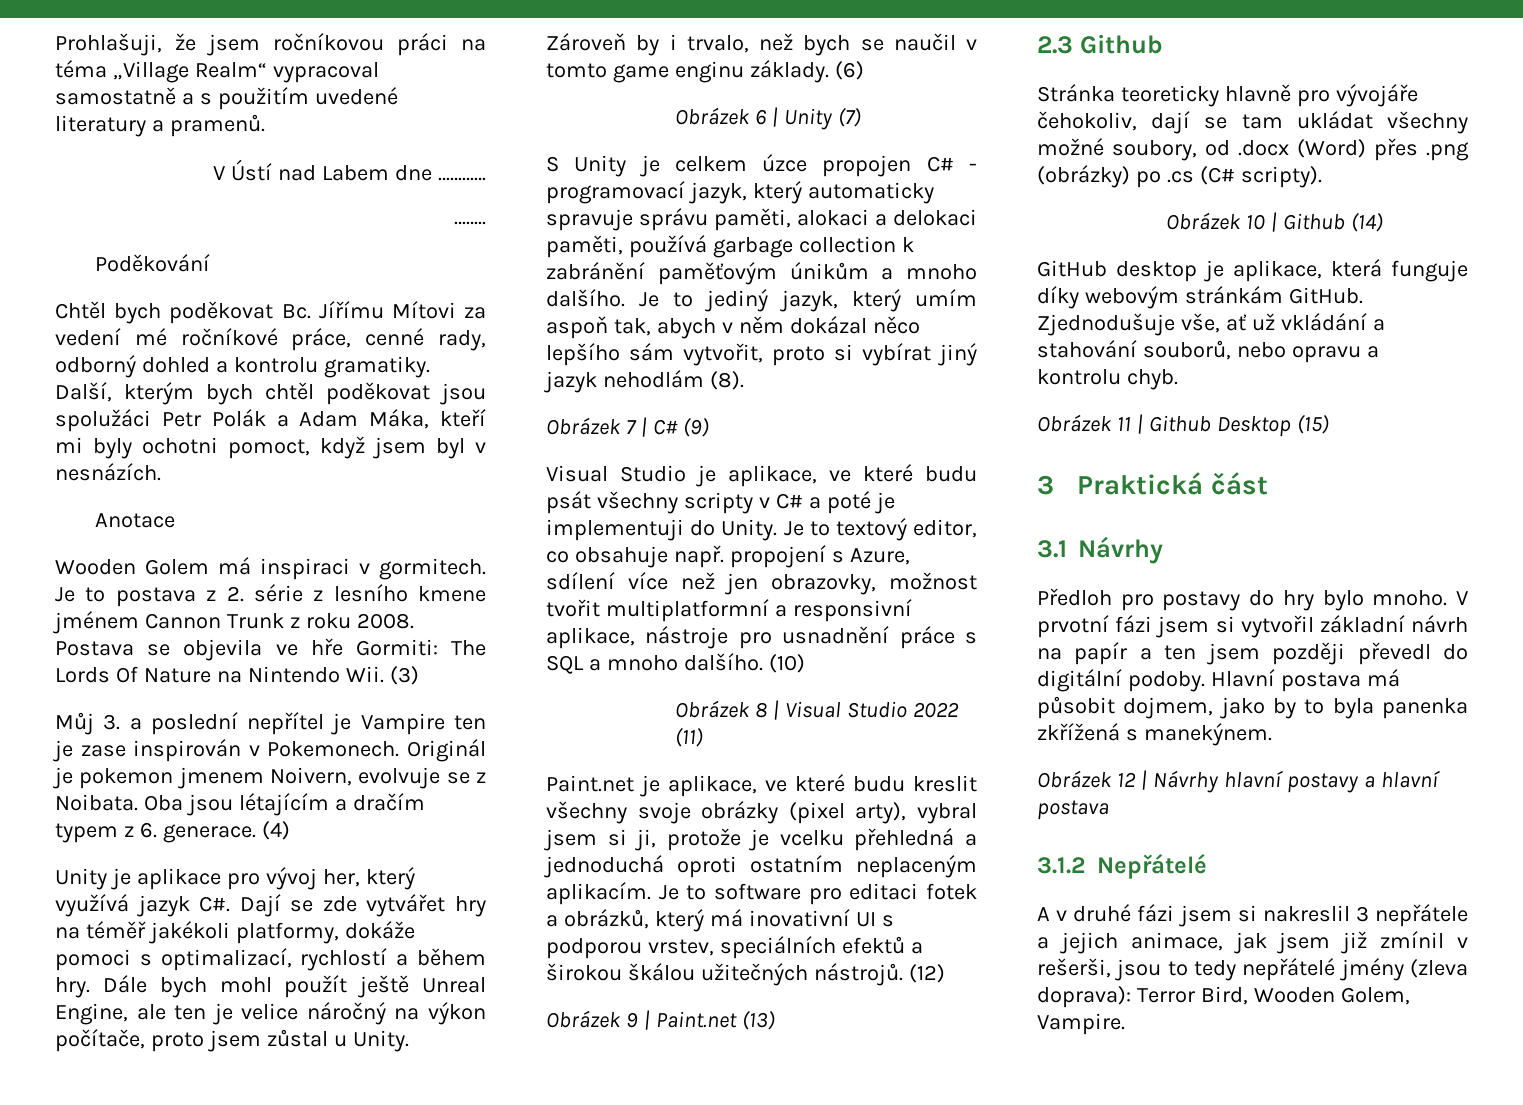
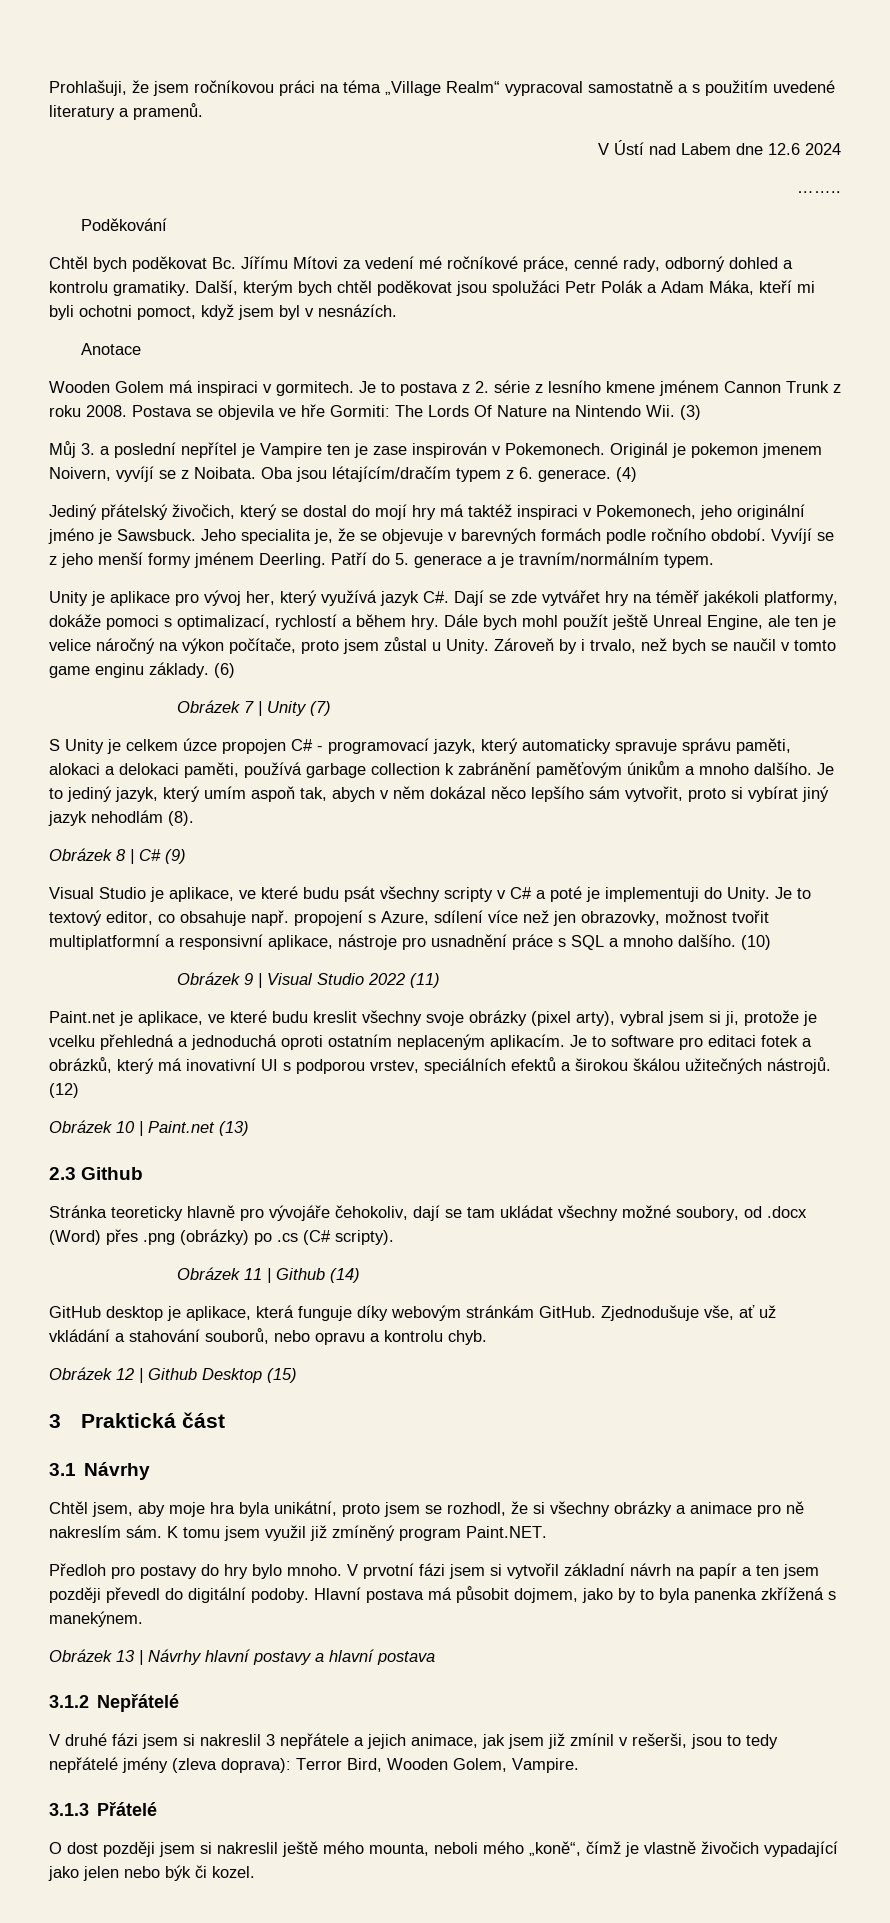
- V Ústí nad Labem dne …………
+ V Ústí nad Labem dne 12.6 2024
- Další, kterým bych chtěl poděkovat jsou spolužáci Petr Polák a Adam Máka, kteří mi byly ochotni pomoct, když jsem byl v nesnázích.
+ Další, kterým bych chtěl poděkovat jsou spolužáci Petr Polák a Adam Máka, kteří mi byli ochotni pomoct, když jsem byl v nesnázích.
- Originál je pokemon jmenem Noivern, evolvuje se z Noibata.
+ Originál je pokemon jmenem Noivern, vyvíjí se z Noibata.
- Oba jsou létajícím a dračím typem z 6. generace.
+ Oba jsou létajícím/dračím typem z 6. generace.
+ Jediný přátelský živočich, který se dostal do mojí hry má taktéž inspiraci v Pokemonech, jeho originální jméno je Sawsbuck. Jeho specialita je, že se objevuje v barevných formách podle ročního období. Vyvíjí se z jeho menší formy jménem Deerling. Patří do 5. generace a je travním/normálním typem.
- Obrázek 6 | Unity (7)
+ Obrázek 7 | Unity (7)
- Obrázek 7 | C# (9)
+ Obrázek 8 | C# (9)
- Obrázek 8 | Visual Studio 2022 (11)
+ Obrázek 9 | Visual Studio 2022 (11)
- Obrázek 9 | Paint.net (13)
+ Obrázek 10 | Paint.net (13)
- Obrázek 10 | Github (14)
+ Obrázek 11 | Github (14)
- Obrázek 11 | Github Desktop (15)
+ Obrázek 12 | Github Desktop (15)
+ Chtěl jsem, aby moje hra byla unikátní, proto jsem se rozhodl, že si všechny obrázky a animace pro ně nakreslím sám. K tomu jsem využil již zmíněný program Paint.NET.
- Obrázek 12 | Návrhy hlavní postavy a hlavní postava
+ Obrázek 13 | Návrhy hlavní postavy a hlavní postava
- A v druhé fázi jsem si nakreslil 3 nepřátele a jejich animace, jak jsem již zmínil v rešerši, jsou to tedy nepřátelé jmény (zleva doprava): Terror Bird, Wooden Golem, Vampire.
+ V druhé fázi jsem si nakreslil 3 nepřátele a jejich animace, jak jsem již zmínil v rešerši, jsou to tedy nepřátelé jmény (zleva doprava): Terror Bird, Wooden Golem, Vampire.
+ 3.1.3 Přátelé
+ O dost později jsem si nakreslil ještě mého mounta, neboli mého „koně“, čímž je vlastně živočich vypadající jako jelen nebo býk či kozel.

